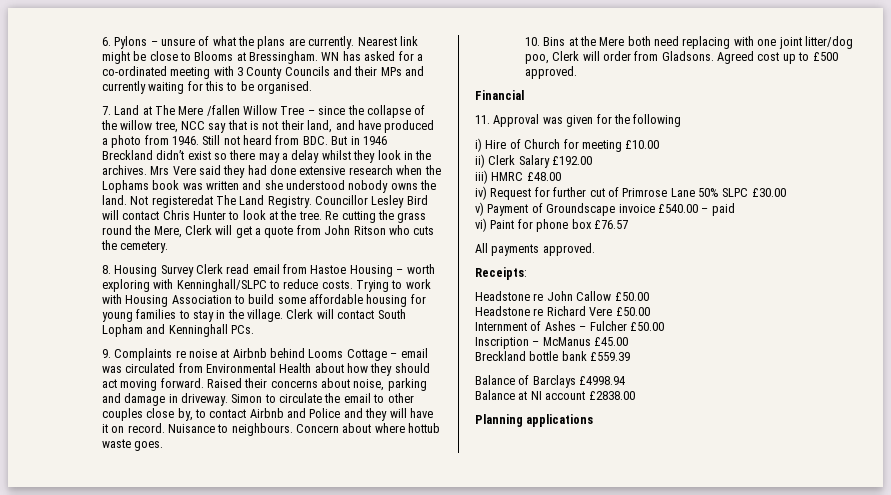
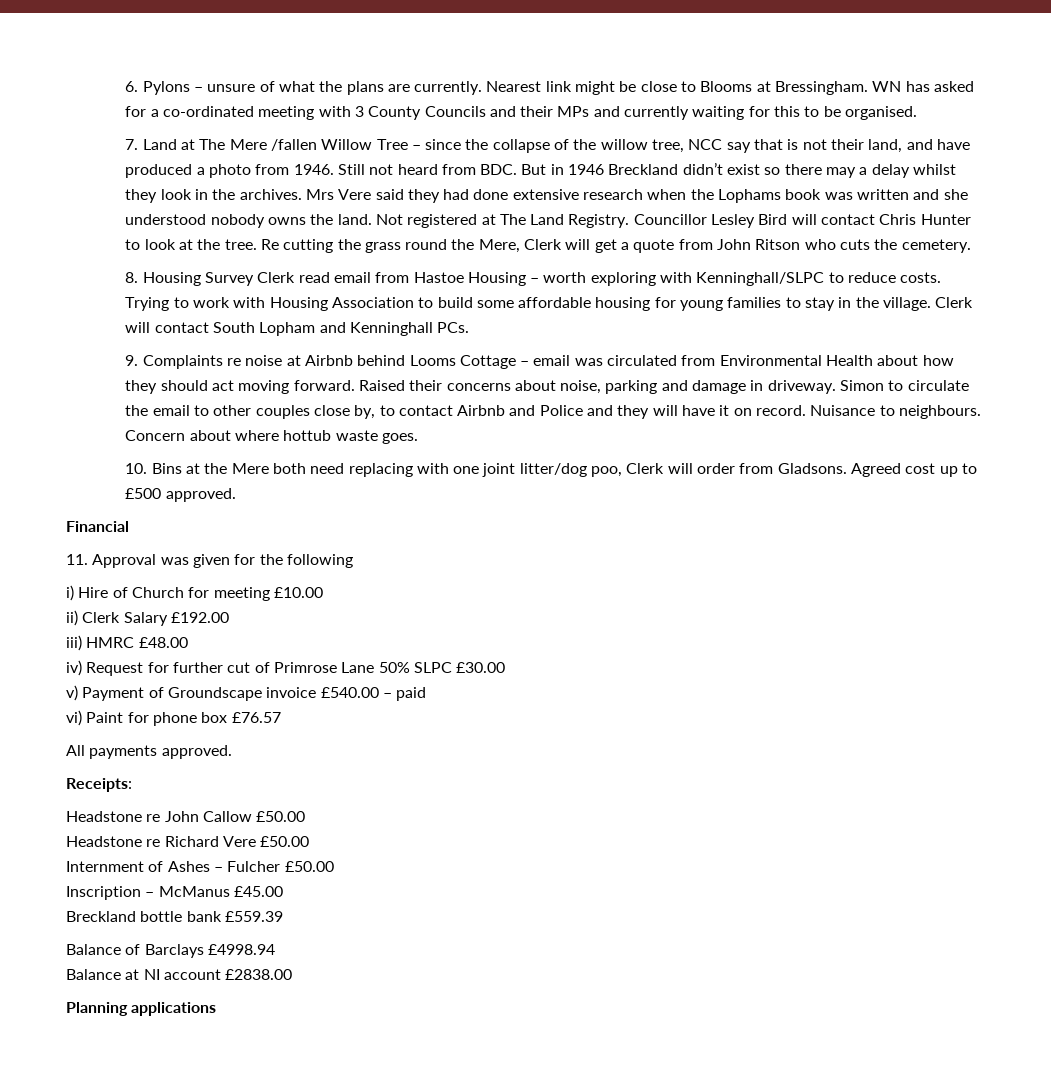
- Not registeredat The Land Registry.
+ Not registered at The Land Registry.

